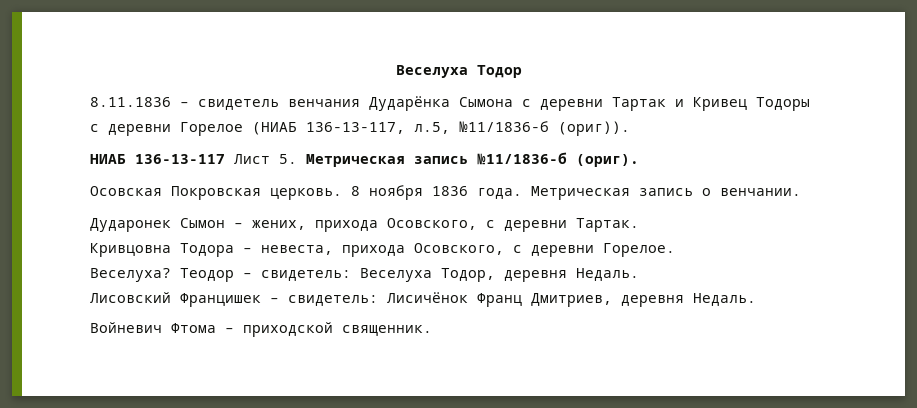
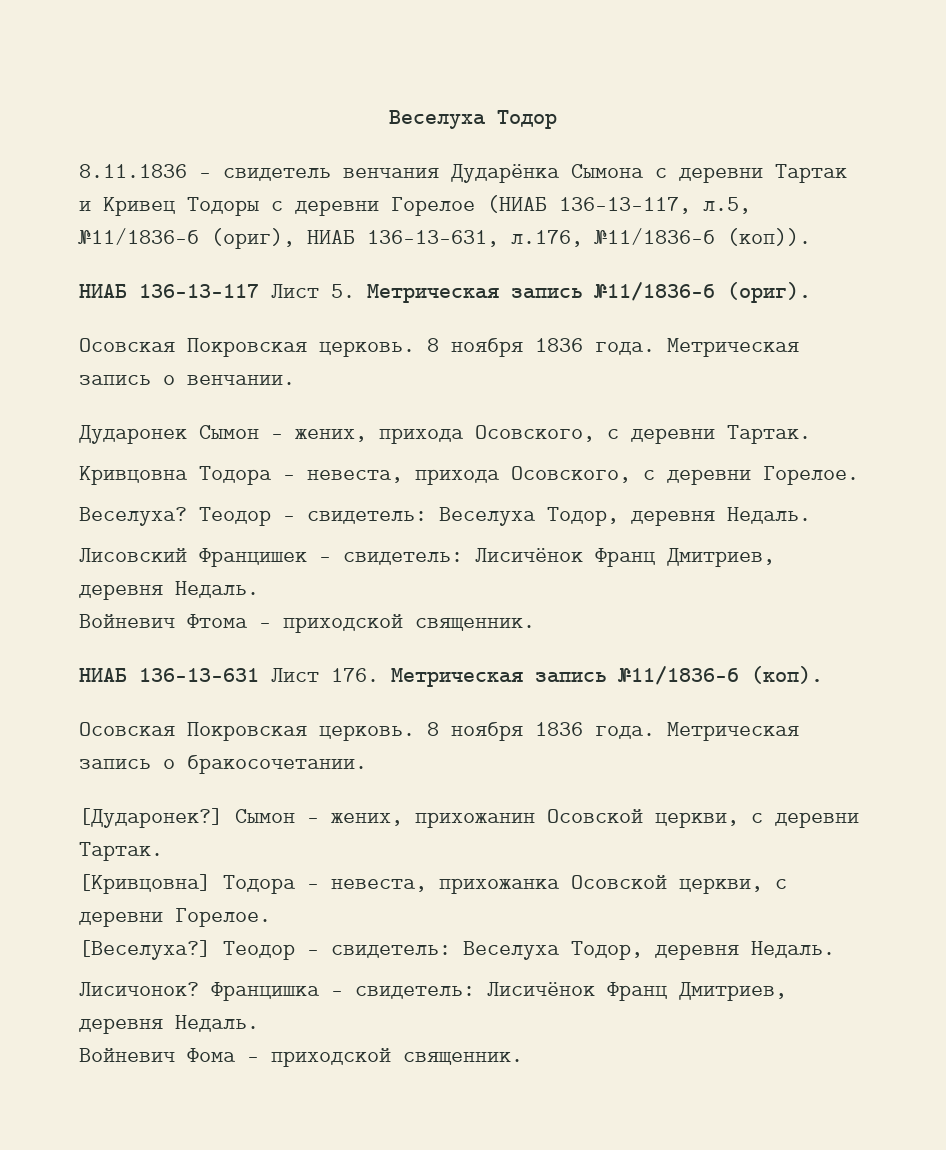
- 8.11.1836 – свидетель венчания Дударёнка Сымона с деревни Тартак и Кривец Тодоры с деревни Горелое (НИАБ 136-13-117, л.5, №11/1836-б (ориг)).
+ 8.11.1836 – свидетель венчания Дударёнка Сымона с деревни Тартак и Кривец Тодоры с деревни Горелое (НИАБ 136-13-117, л.5, №11/1836-б (ориг), НИАБ 136-13-631, л.176, №11/1836-б (коп)).
+ НИАБ 136-13-631 Лист 176. Метрическая запись №11/1836-б (коп).
+ Осовская Покровская церковь. 8 ноября 1836 года. Метрическая запись о бракосочетании.
+ [Дударонек?] Сымон – жених, прихожанин Осовской церкви, с деревни Тартак.
+ [Кривцовна] Тодора – невеста, прихожанка Осовской церкви, с деревни Горелое.
+ [Веселуха?] Теодор – свидетель: Веселуха Тодор, деревня Недаль.
+ Лисичонок? Францишка – свидетель: Лисичёнок Франц Дмитриев, деревня Недаль.
+ Войневич Фома – приходской священник.

